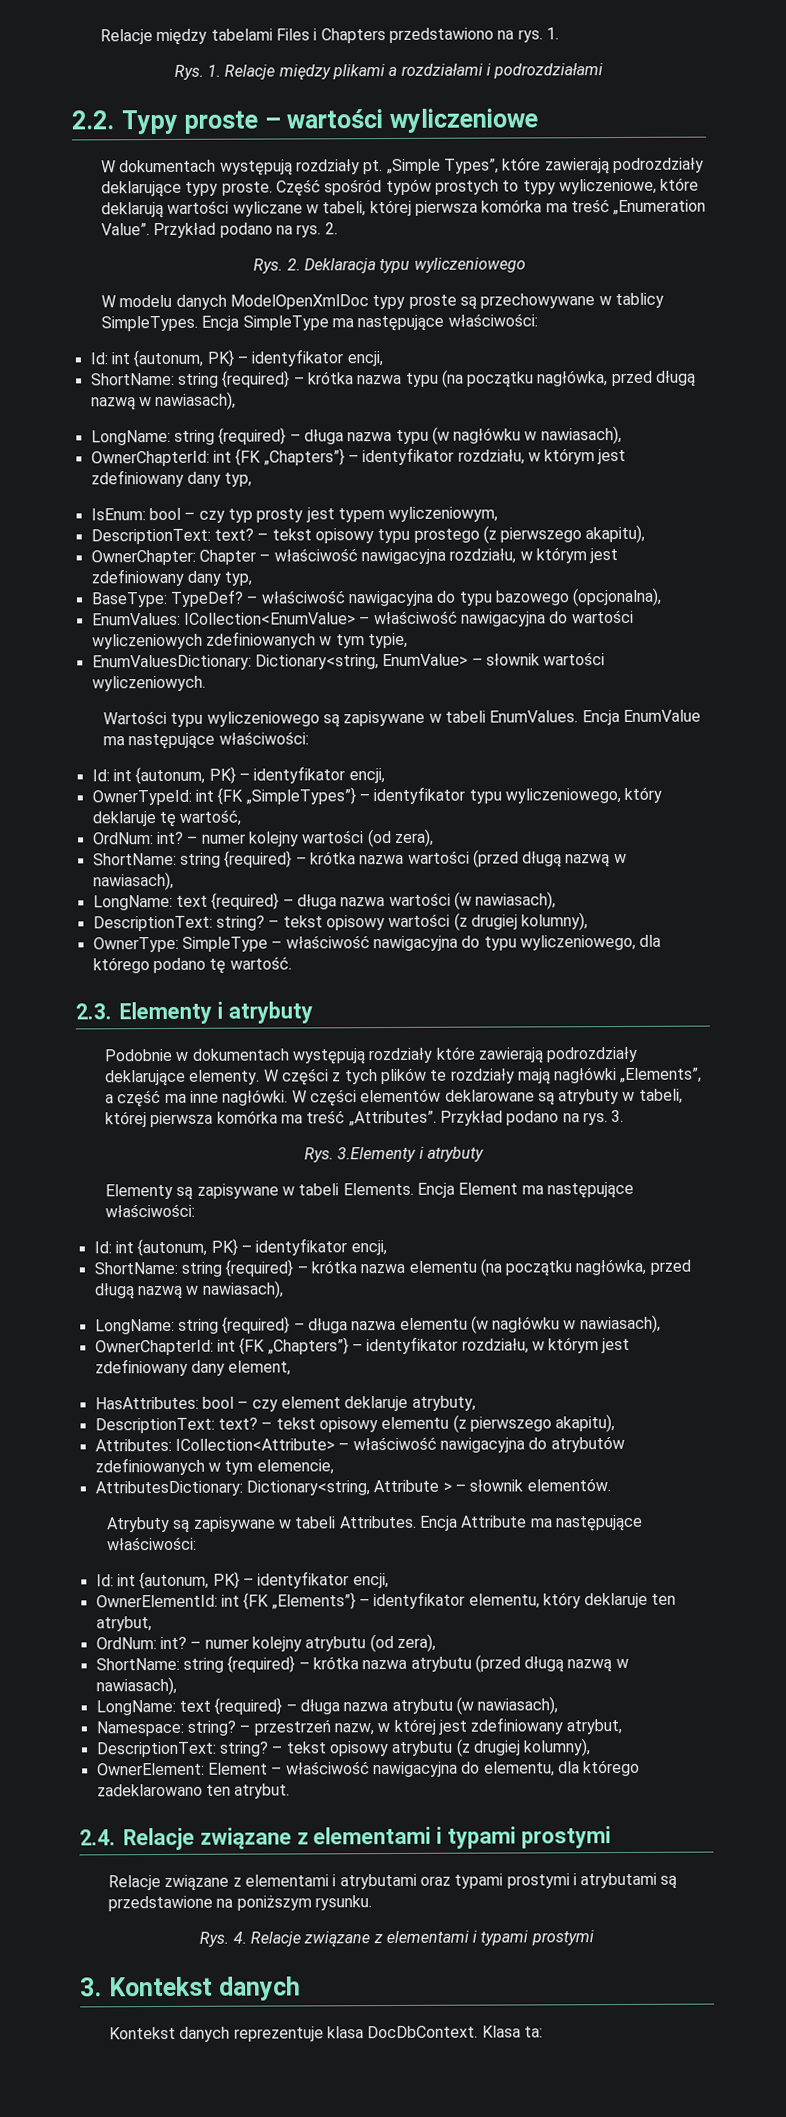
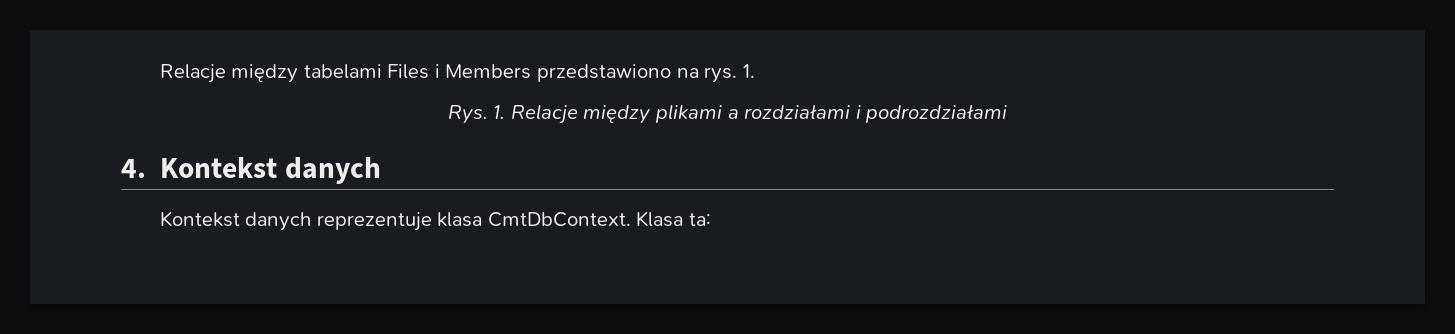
- Relacje między tabelami Files i Chapters przedstawiono na rys.
+ Relacje między tabelami Files i Members przedstawiono na rys.
- 2.2. Typy proste – wartości wyliczeniowe
- W dokumentach występują rozdziały pt. „Simple Types”, które zawierają podrozdziały deklarujące typy proste. Część spośród typów prostych to typy wyliczeniowe, które deklarują wartości wyliczane w tabeli, której pierwsza komórka ma treść „Enumeration Value”. Przykład podano na rys. 2.
- Rys. 2. Deklaracja typu wyliczeniowego
- W modelu danych ModelOpenXmlDoc typy proste są przechowywane w tablicy SimpleTypes. Encja SimpleType ma następujące właściwości:
- Id: int {autonum, PK} – identyfikator encji,
- ShortName: string {required} – krótka nazwa typu (na początku nagłówka, przed długą nazwą w nawiasach),
- LongName: string {required} – długa nazwa typu (w nagłówku w nawiasach),
- OwnerChapterId: int {FK „Chapters”} – identyfikator rozdziału, w którym jest zdefiniowany dany typ,
- IsEnum: bool – czy typ prosty jest typem wyliczeniowym,
- DescriptionText: text? – tekst opisowy typu prostego (z pierwszego akapitu),
- OwnerChapter: Chapter – właściwość nawigacyjna rozdziału, w którym jest zdefiniowany dany typ,
- BaseType: TypeDef? – właściwość nawigacyjna do typu bazowego (opcjonalna),
- EnumValues: ICollection<EnumValue> – właściwość nawigacyjna do wartości wyliczeniowych zdefiniowanych w tym typie,
- EnumValuesDictionary: Dictionary<string, EnumValue> – słownik wartości wyliczeniowych.
- Wartości typu wyliczeniowego są zapisywane w tabeli EnumValues. Encja EnumValue ma następujące właściwości:
- Id: int {autonum, PK} – identyfikator encji,
- OwnerTypeId: int {FK „SimpleTypes”} – identyfikator typu wyliczeniowego, który deklaruje tę wartość,
- OrdNum: int? – numer kolejny wartości (od zera),
- ShortName: string {required} – krótka nazwa wartości (przed długą nazwą w nawiasach),
- LongName: text {required} – długa nazwa wartości (w nawiasach),
- DescriptionText: string? – tekst opisowy wartości (z drugiej kolumny),
- OwnerType: SimpleType – właściwość nawigacyjna do typu wyliczeniowego, dla którego podano tę wartość.
- 2.3. Elementy i atrybuty
- Podobnie w dokumentach występują rozdziały które zawierają podrozdziały deklarujące elementy. W części z tych plików te rozdziały mają nagłówki „Elements”, a część ma inne nagłówki. W części elementów deklarowane są atrybuty w tabeli, której pierwsza komórka ma treść „Attributes”. Przykład podano na rys. 3.
- Rys. 3.Elementy i atrybuty
- Elementy są zapisywane w tabeli Elements. Encja Element ma następujące właściwości:
- Id: int {autonum, PK} – identyfikator encji,
- ShortName: string {required} – krótka nazwa elementu (na początku nagłówka, przed długą nazwą w nawiasach),
- LongName: string {required} – długa nazwa elementu (w nagłówku w nawiasach),
- OwnerChapterId: int {FK „Chapters”} – identyfikator rozdziału, w którym jest zdefiniowany dany element,
- HasAttributes: bool – czy element deklaruje atrybuty,
- DescriptionText: text? – tekst opisowy elementu (z pierwszego akapitu),
- Attributes: ICollection<Attribute> – właściwość nawigacyjna do atrybutów zdefiniowanych w tym elemencie,
- AttributesDictionary: Dictionary<string, Attribute > – słownik elementów.
- Atrybuty są zapisywane w tabeli Attributes. Encja Attribute ma następujące właściwości:
- Id: int {autonum, PK} – identyfikator encji,
- OwnerElementId: int {FK „Elements”} – identyfikator elementu, który deklaruje ten atrybut,
- OrdNum: int? – numer kolejny atrybutu (od zera),
- ShortName: string {required} – krótka nazwa atrybutu (przed długą nazwą w nawiasach),
- LongName: text {required} – długa nazwa atrybutu (w nawiasach),
- Namespace: string? – przestrzeń nazw, w której jest zdefiniowany atrybut,
- DescriptionText: string? – tekst opisowy atrybutu (z drugiej kolumny),
- OwnerElement: Element – właściwość nawigacyjna do elementu, dla którego zadeklarowano ten atrybut.
- 2.4. Relacje związane z elementami i typami prostymi
- Relacje związane z elementami i atrybutami oraz typami prostymi i atrybutami są przedstawione na poniższym rysunku.
- Rys. 4. Relacje związane z elementami i typami prostymi
- 3. Kontekst danych
+ 4. Kontekst danych
- Kontekst danych reprezentuje klasa DocDbContext.
+ Kontekst danych reprezentuje klasa CmtDbContext.

